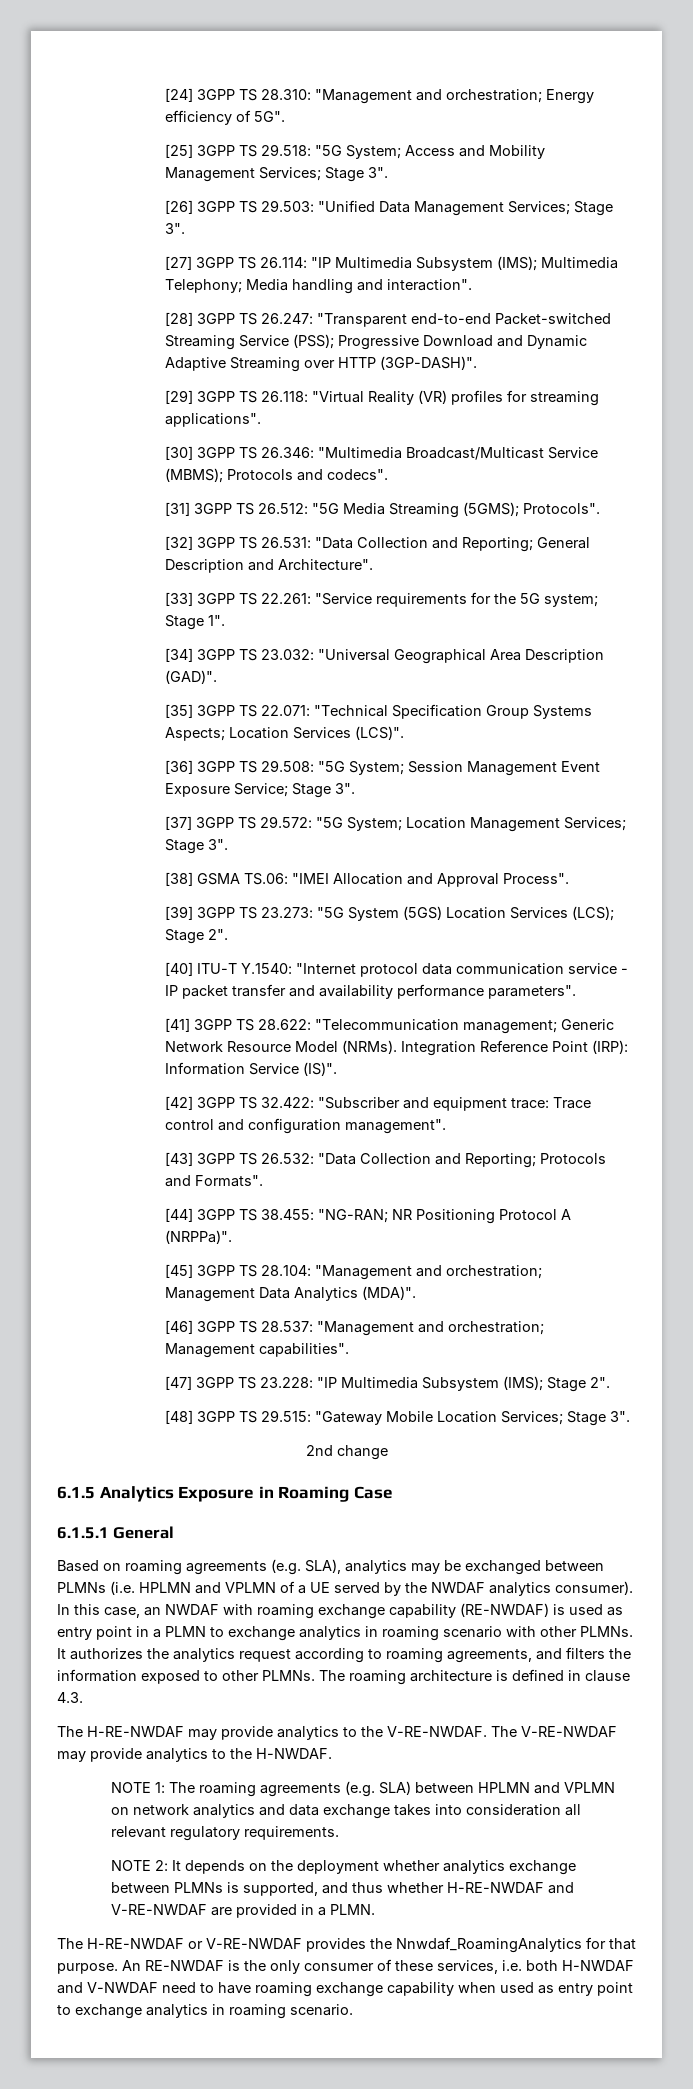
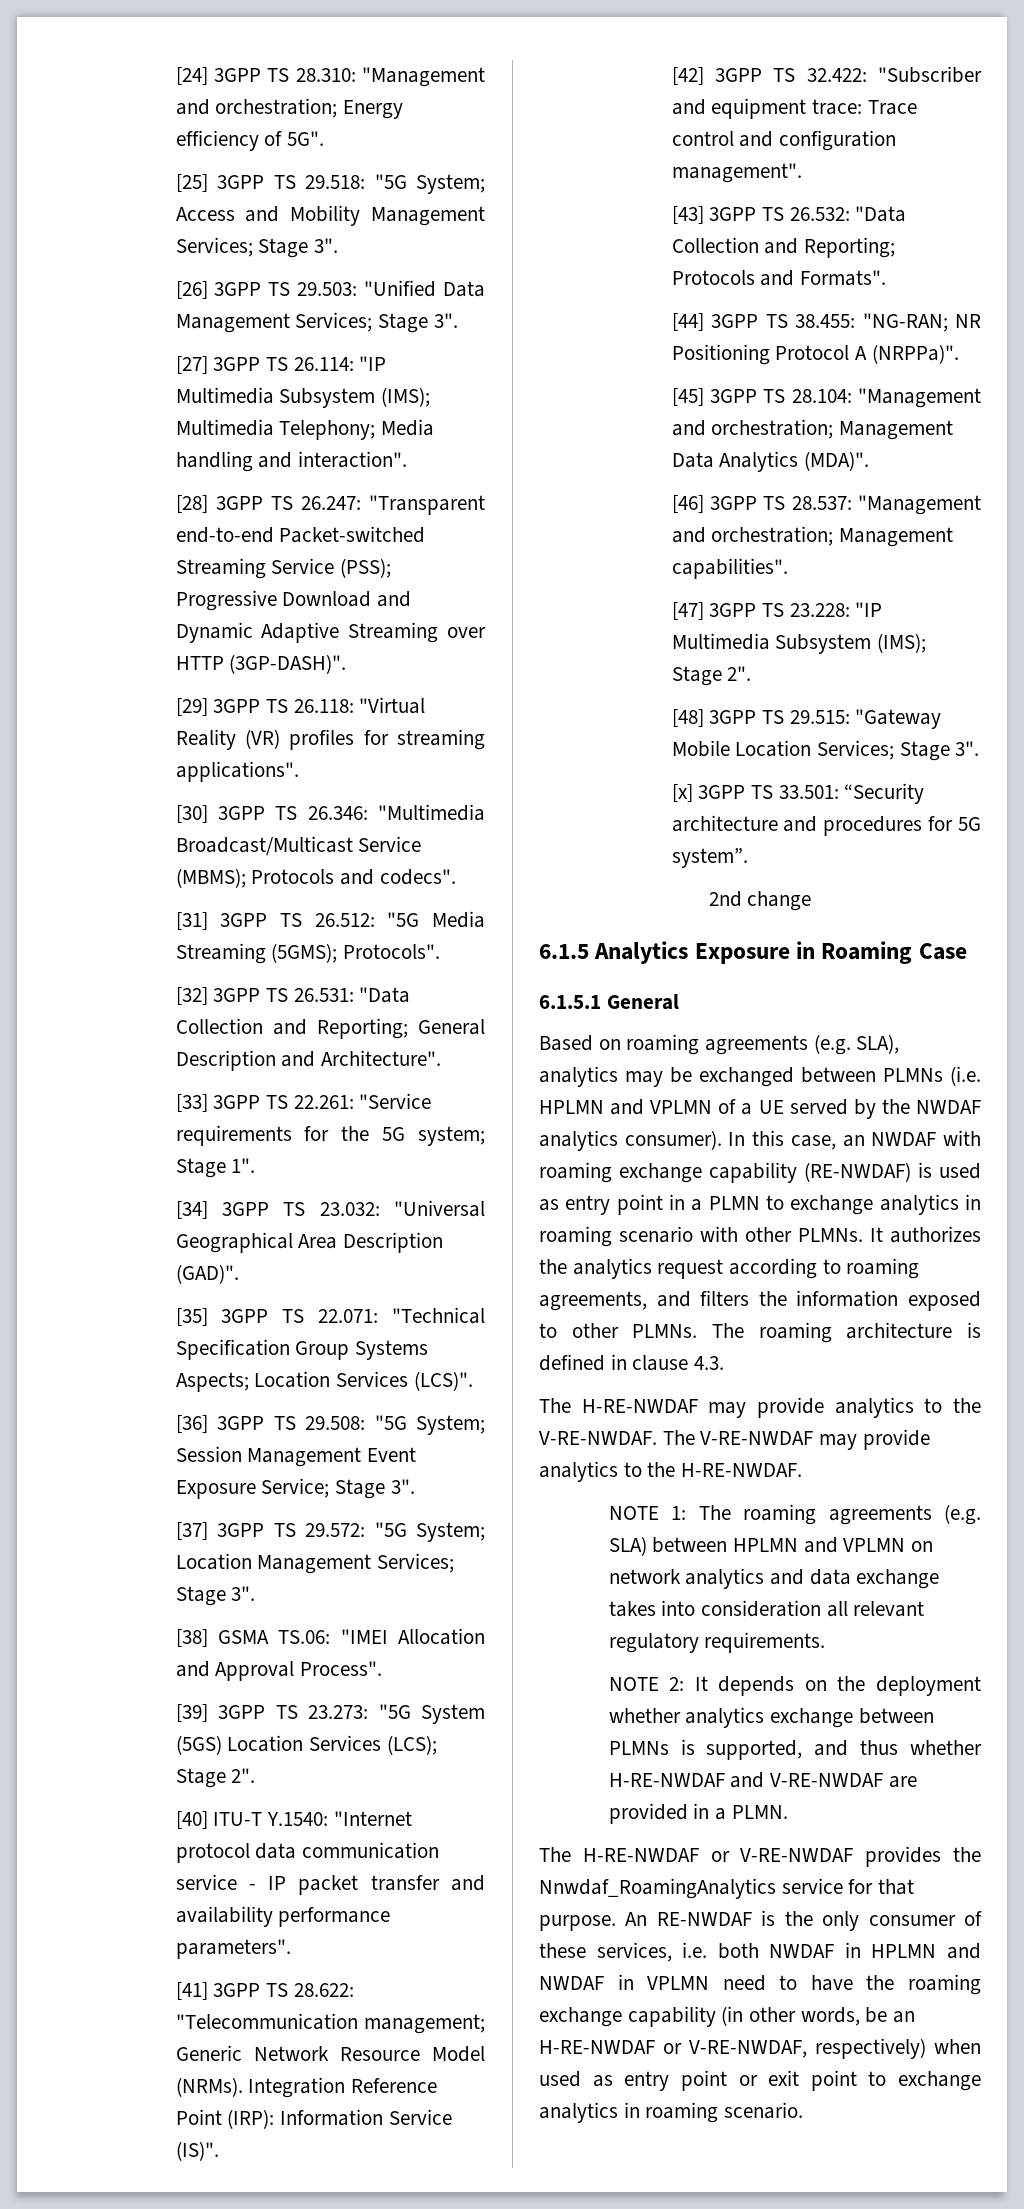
+ [x] 3GPP TS 33.501: “Security architecture and procedures for 5G system”.
- The V-RE-NWDAF may provide analytics to the H-NWDAF.
+ The V-RE-NWDAF may provide analytics to the H-RE-NWDAF.
- The H-RE-NWDAF or V-RE-NWDAF provides the Nnwdaf_RoamingAnalytics for that purpose.
+ The H-RE-NWDAF or V-RE-NWDAF provides the Nnwdaf_RoamingAnalytics service for that purpose.
- An RE-NWDAF is the only consumer of these services, i.e. both H-NWDAF and V-NWDAF need to have roaming exchange capability when used as entry point to exchange analytics in roaming scenario.
+ An RE-NWDAF is the only consumer of these services, i.e. both NWDAF in HPLMN and NWDAF in VPLMN need to have the roaming exchange capability (in other words, be an H-RE-NWDAF or V-RE-NWDAF, respectively) when used as entry point or exit point to exchange analytics in roaming scenario.

